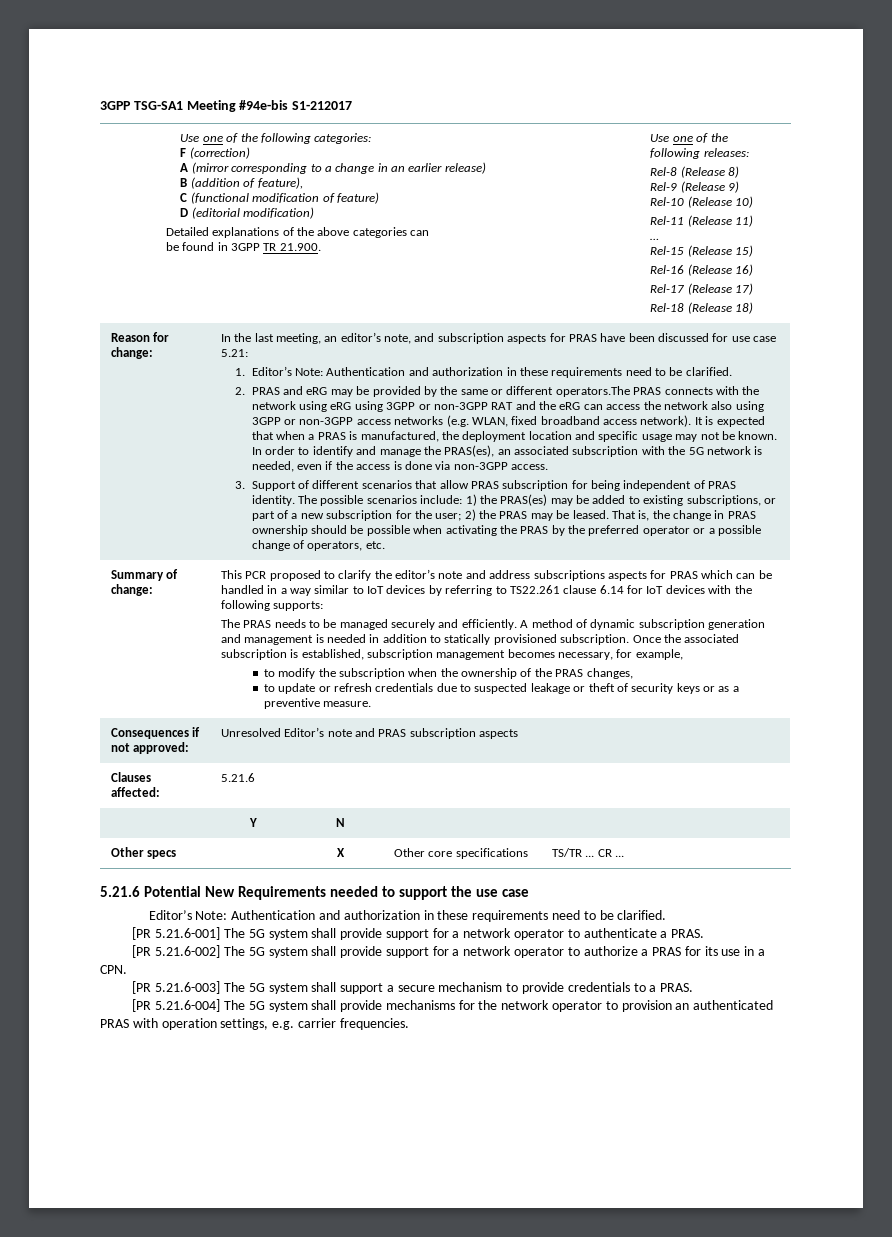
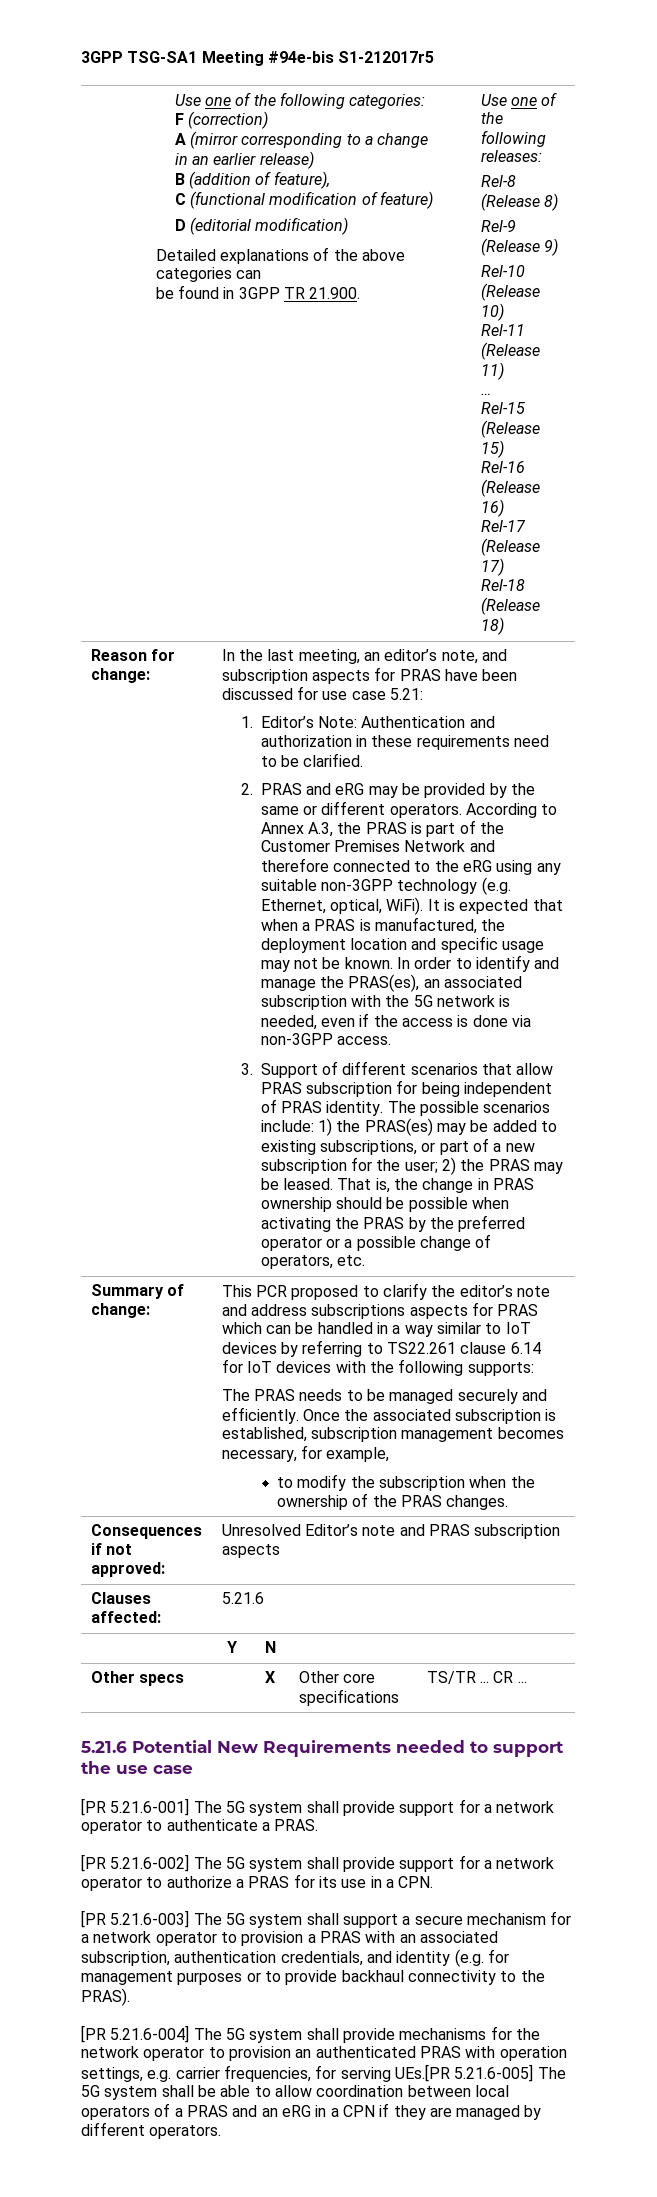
- 3GPP TSG-SA1 Meeting #94e-bis S1-212017
+ 3GPP TSG-SA1 Meeting #94e-bis S1-212017r5
- 2. PRAS and eRG may be provided by the same or different operators.The PRAS connects with the network using eRG using 3GPP or non-3GPP RAT and the eRG can access the network also using 3GPP or non-3GPP access networks (e.g. WLAN, fixed broadband access network).
+ 2. PRAS and eRG may be provided by the same or different operators. According to Annex A.3, the PRAS is part of the Customer Premises Network and therefore connected to the eRG using any suitable non-3GPP technology (e.g. Ethernet, optical, WiFi).
- A method of dynamic subscription generation and management is needed in addition to statically provisioned subscription.
- to modify the subscription when the ownership of the PRAS changes,
- to update or refresh credentials due to suspected leakage or theft of security keys or as a preventive measure.
+ to modify the subscription when the ownership of the PRAS changes.
  5.21.6 Potential New Requirements needed to support the use case
- Editor’s Note: Authentication and authorization in these requirements need to be clarified.
- [PR 5.21.6-003] The 5G system shall support a secure mechanism to provide credentials to a PRAS.
+ [PR 5.21.6-003] The 5G system shall support a secure mechanism for a network operator to provision a PRAS with an associated subscription, authentication credentials, and identity (e.g. for management purposes or to provide backhaul connectivity to the PRAS).
- [PR 5.21.6-004] The 5G system shall provide mechanisms for the network operator to provision an authenticated PRAS with operation settings, e.g. carrier frequencies.
+ [PR 5.21.6-004] The 5G system shall provide mechanisms for the network operator to provision an authenticated PRAS with operation settings, e.g. carrier frequencies, for serving UEs.[PR 5.21.6-005] The 5G system shall be able to allow coordination between local operators of a PRAS and an eRG in a CPN if they are managed by different operators.

